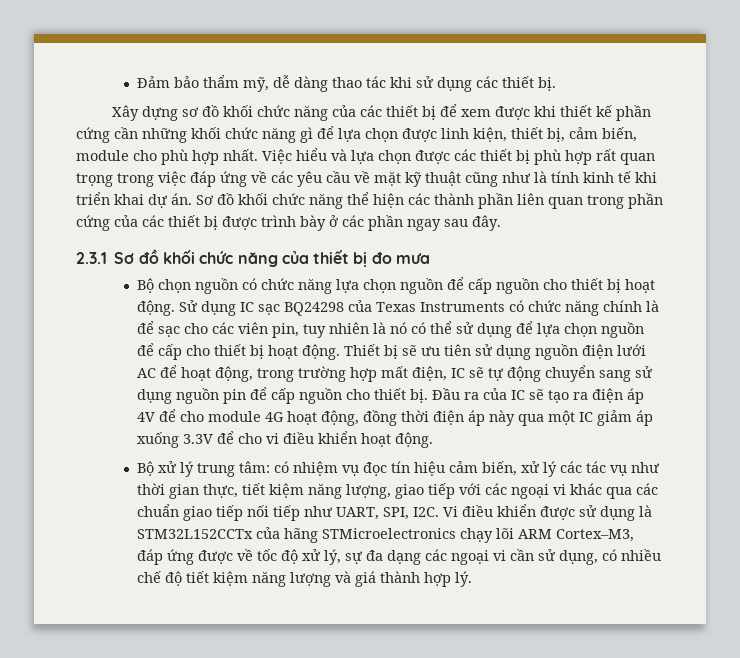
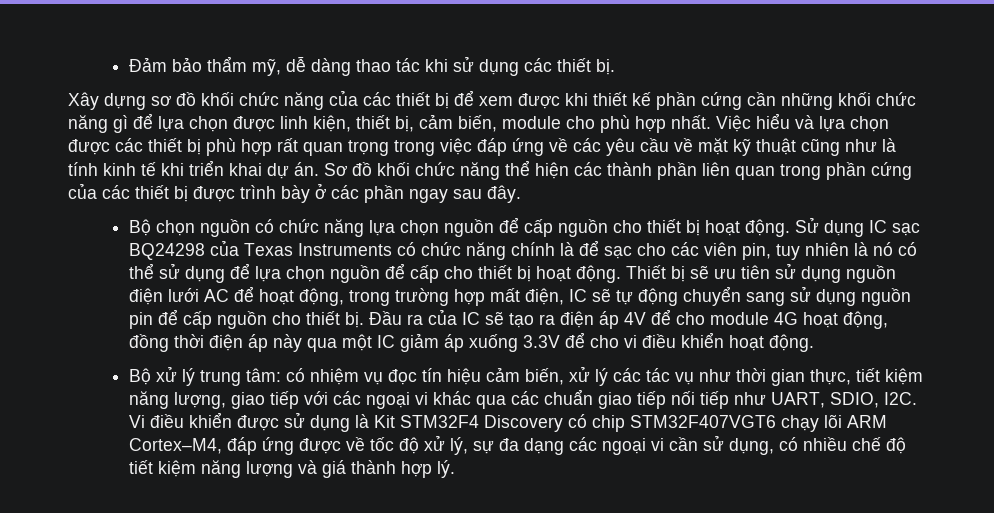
- 2.3.1 Sơ đồ khối chức năng của thiết bị đo mưa
- có nhiệm vụ đọc tín hiệu cảm biến, xử lý các tác vụ như thời gian thực, tiết kiệm năng lượng, giao tiếp với các ngoại vi khác qua các chuẩn giao tiếp nối tiếp như UART, SPI, I2C. Vi điều khiển được sử dụng là STM32L152CCTx của hãng STMicroelectronics chạy lõi ARM Cortex–M3, đáp ứng được về tốc độ xử lý, sự đa dạng các ngoại vi cần sử dụng, có nhiều chế độ tiết kiệm năng lượng và giá thành hợp lý.
+ có nhiệm vụ đọc tín hiệu cảm biến, xử lý các tác vụ như thời gian thực, tiết kiệm năng lượng, giao tiếp với các ngoại vi khác qua các chuẩn giao tiếp nối tiếp như UART, SDIO, I2C. Vi điều khiển được sử dụng là Kit STM32F4 Discovery có chip STM32F407VGT6 chạy lõi ARM Cortex–M4, đáp ứng được về tốc độ xử lý, sự đa dạng các ngoại vi cần sử dụng, có nhiều chế độ tiết kiệm năng lượng và giá thành hợp lý.

